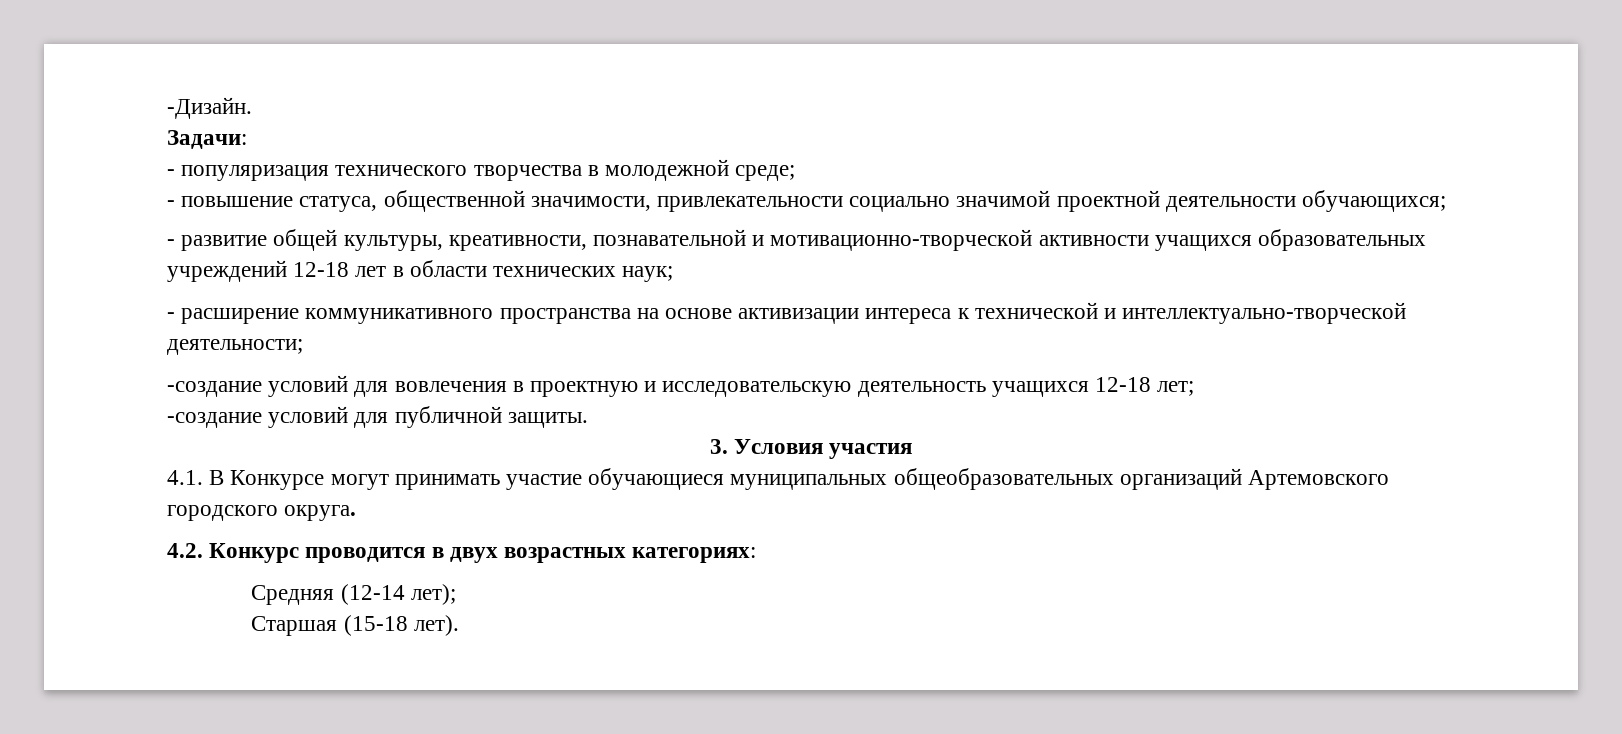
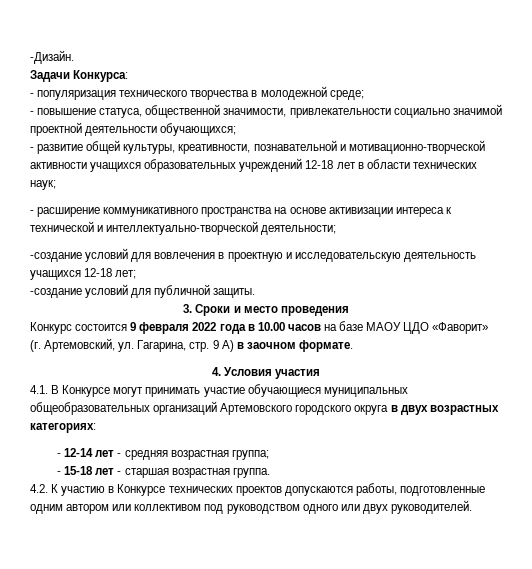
- Задачи:
+ Задачи Конкурса:
- 3. Условия участия
+ 3. Сроки и место проведения
+ Конкурс состоится 9 февраля 2022 года в 10.00 часов на базе МАОУ ЦДО «Фаворит» (г. Артемовский, ул. Гагарина, стр. 9 А) в заочном формате.
+ 4. Условия участия
- 4.1. В Конкурсе могут принимать участие обучающиеся муниципальных общеобразовательных организаций Артемовского городского округа.
- 4.2. Конкурс проводится в двух возрастных категориях:
+ 4.1. В Конкурсе могут принимать участие обучающиеся муниципальных общеобразовательных организаций Артемовского городского округа в двух возрастных категориях:
- Средняя (12-14 лет);
- Старшая (15-18 лет).
+ - 12-14 лет - средняя возрастная группа;
+ - 15-18 лет - старшая возрастная группа.
+ 4.2. К участию в Конкурсе технических проектов допускаются работы, подготовленные одним автором или коллективом под руководством одного или двух руководителей.

